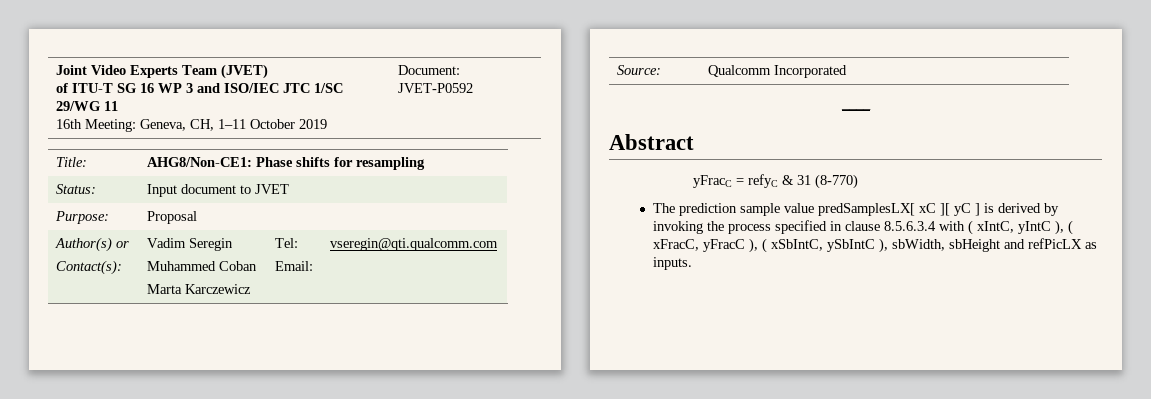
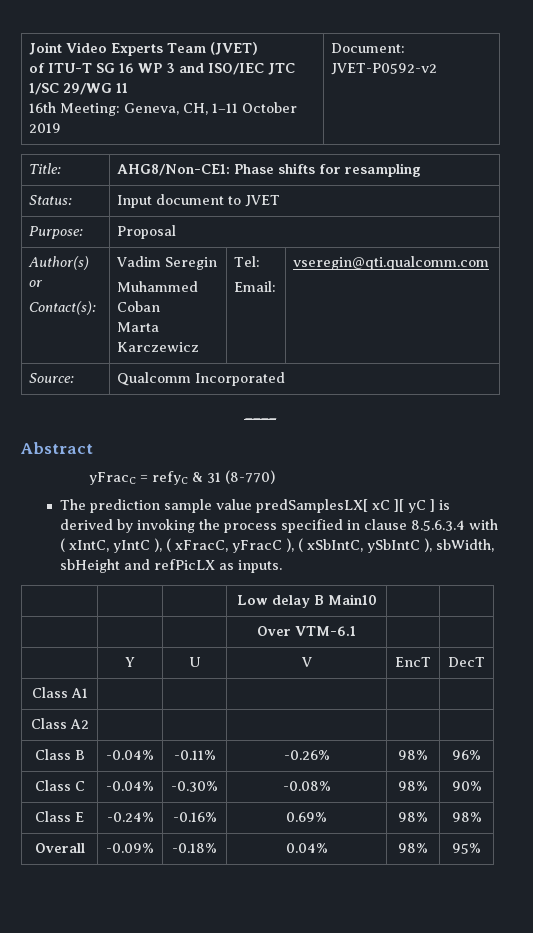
  Joint Video Experts Team (JVET)
  of ITU-T SG 16 WP 3 and ISO/IEC JTC 1/SC 29/WG 11
- 16th Meeting: Geneva, CH, 1–11 October 2019 | Document: JVET-P0592
+ 16th Meeting: Geneva, CH, 1–11 October 2019 | Document: JVET-P0592-v2
+ | | | Low delay B Main10 | |
+ | | | Over VTM-6.1 | |
+ | Y | U | V | EncT | DecT
+ Class A1 | | | | |
+ Class A2 | | | | |
+ Class B | -0.04% | -0.11% | -0.26% | 98% | 96%
+ Class C | -0.04% | -0.30% | -0.08% | 98% | 90%
+ Class E | -0.24% | -0.16% | 0.69% | 98% | 98%
+ Overall | -0.09% | -0.18% | 0.04% | 98% | 95%

